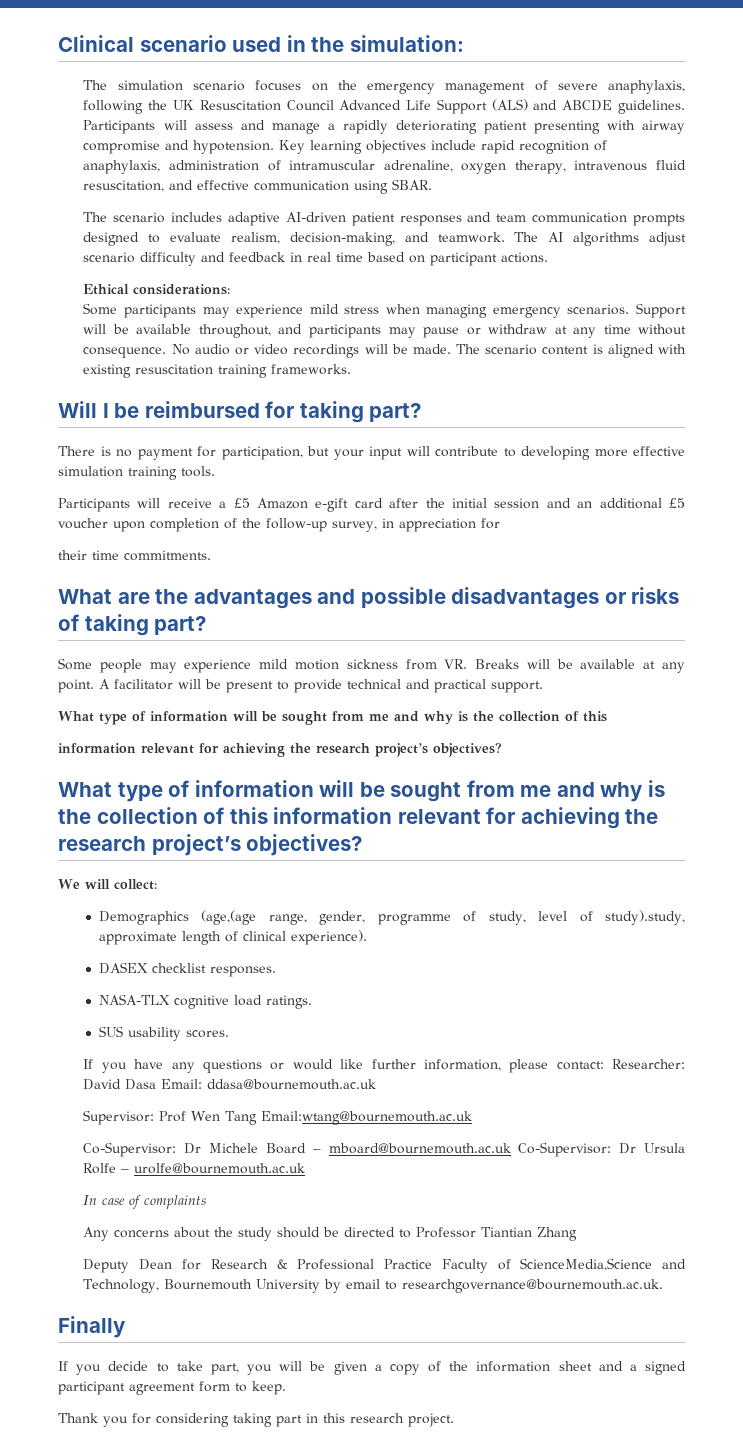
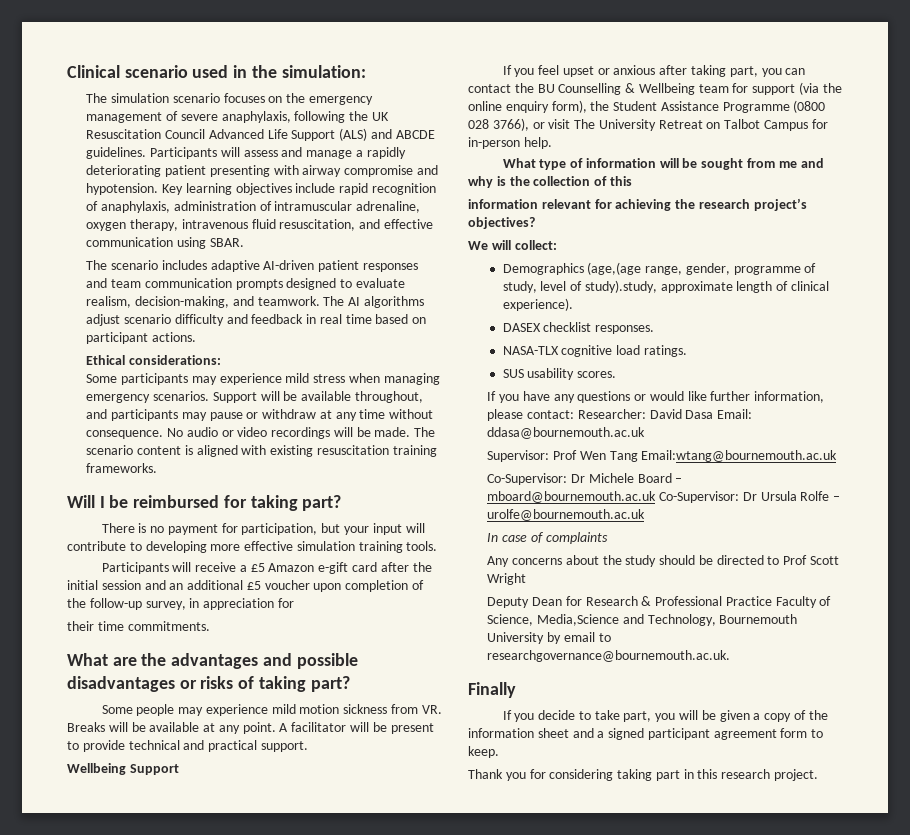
+ Wellbeing Support
+ If you feel upset or anxious after taking part, you can contact the BU Counselling & Wellbeing team for support (via the online enquiry form), the Student Assistance Programme (0800 028 3766), or visit The University Retreat on Talbot Campus for in-person help.
- What type of information will be sought from me and why is the collection of this information relevant for achieving the research project’s objectives?
- Any concerns about the study should be directed to Professor Tiantian Zhang
+ Any concerns about the study should be directed to Prof Scott Wright
- Deputy Dean for Research & Professional Practice Faculty of ScienceMedia,Science and Technology, Bournemouth University by email to researchgovernance@bournemouth.ac.uk.
+ Deputy Dean for Research & Professional Practice Faculty of Science, Media,Science and Technology, Bournemouth University by email to researchgovernance@bournemouth.ac.uk.

